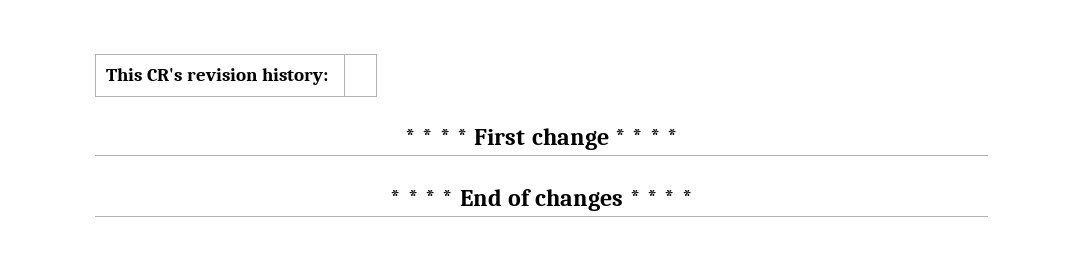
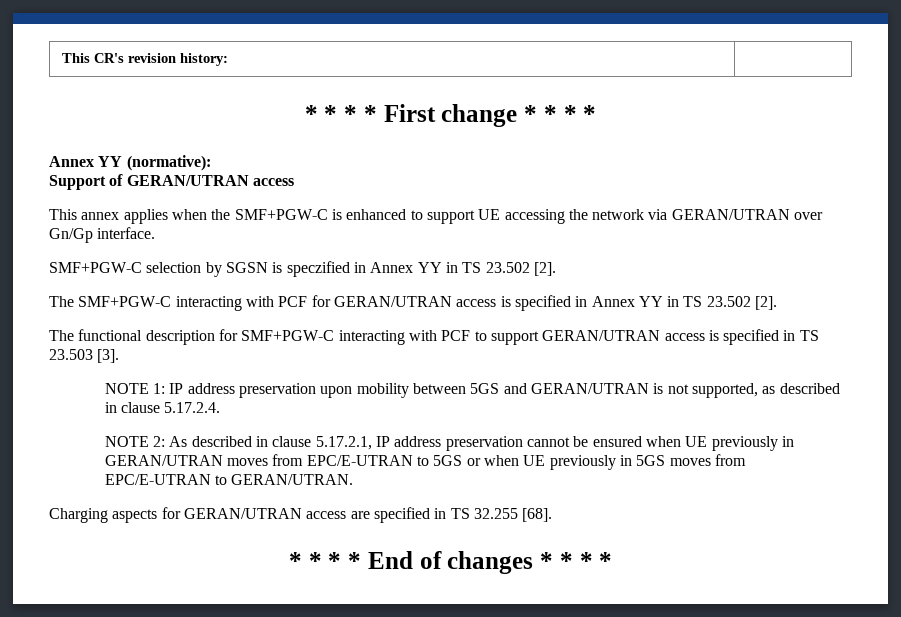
+ Annex YY (normative):
+ Support of GERAN/UTRAN access
+ This annex applies when the SMF+PGW-C is enhanced to support UE accessing the network via GERAN/UTRAN over Gn/Gp interface.
+ SMF+PGW-C selection by SGSN is speczified in Annex YY in TS 23.502 [2].
+ The SMF+PGW-C interacting with PCF for GERAN/UTRAN access is specified in Annex YY in TS 23.502 [2].
+ The functional description for SMF+PGW-C interacting with PCF to support GERAN/UTRAN access is specified in TS 23.503 [3].
+ NOTE 1: IP address preservation upon mobility between 5GS and GERAN/UTRAN is not supported, as described in clause 5.17.2.4.
+ NOTE 2: As described in clause 5.17.2.1, IP address preservation cannot be ensured when UE previously in GERAN/UTRAN moves from EPC/E-UTRAN to 5GS or when UE previously in 5GS moves from EPC/E-UTRAN to GERAN/UTRAN.
+ Charging aspects for GERAN/UTRAN access are specified in TS 32.255 [68].

